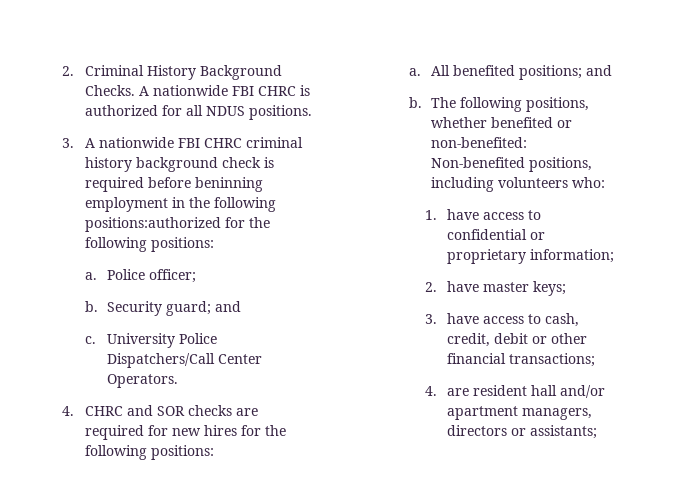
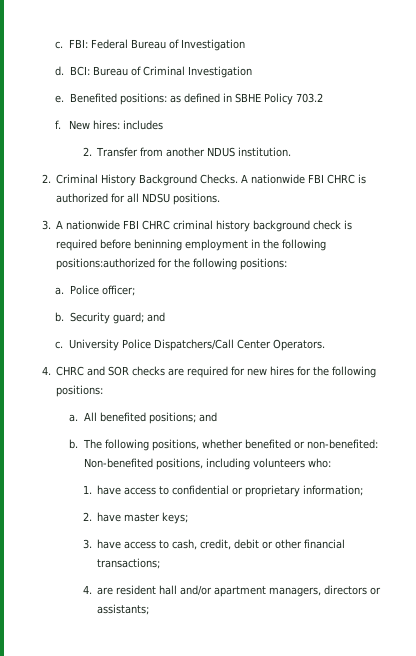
+ c. FBI: Federal Bureau of Investigation
+ d. BCI: Bureau of Criminal Investigation
+ e. Benefited positions: as defined in SBHE Policy 703.2
+ f. New hires: includes
+ 2. Transfer from another NDUS institution.
- A nationwide FBI CHRC is authorized for all NDUS positions.
+ A nationwide FBI CHRC is authorized for all NDSU positions.

